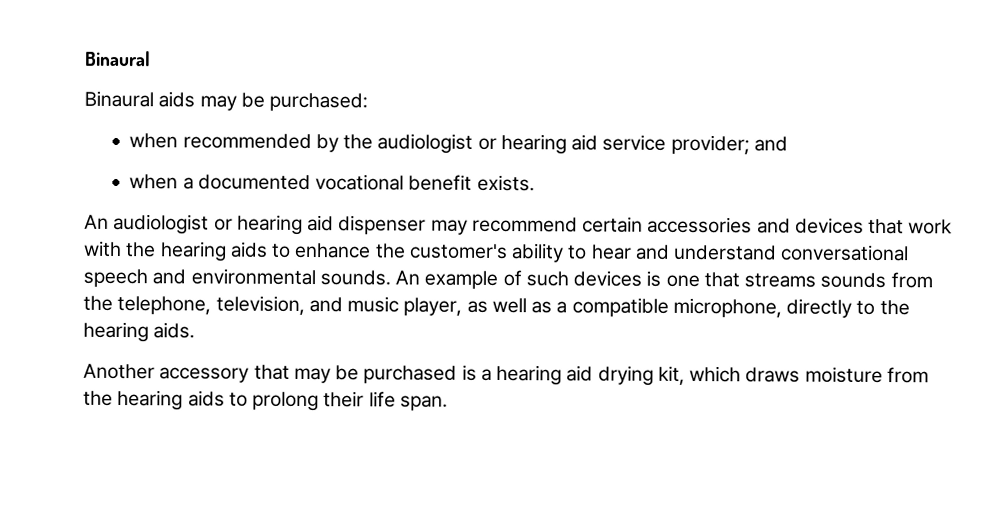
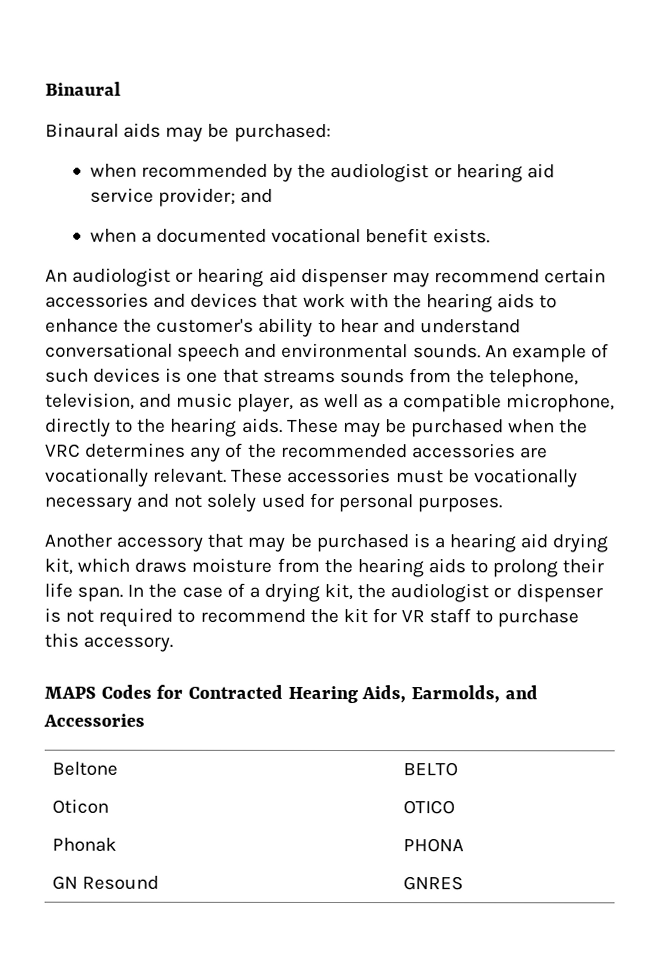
+ These may be purchased when the VRC determines any of the recommended accessories are vocationally relevant. These accessories must be vocationally necessary and not solely used for personal purposes.
+ In the case of a drying kit, the audiologist or dispenser is not required to recommend the kit for VR staff to purchase this accessory.
+ MAPS Codes for Contracted Hearing Aids, Earmolds, and Accessories
+ Beltone | BELTO
+ Oticon | OTICO
+ Phonak | PHONA
+ GN Resound | GNRES

